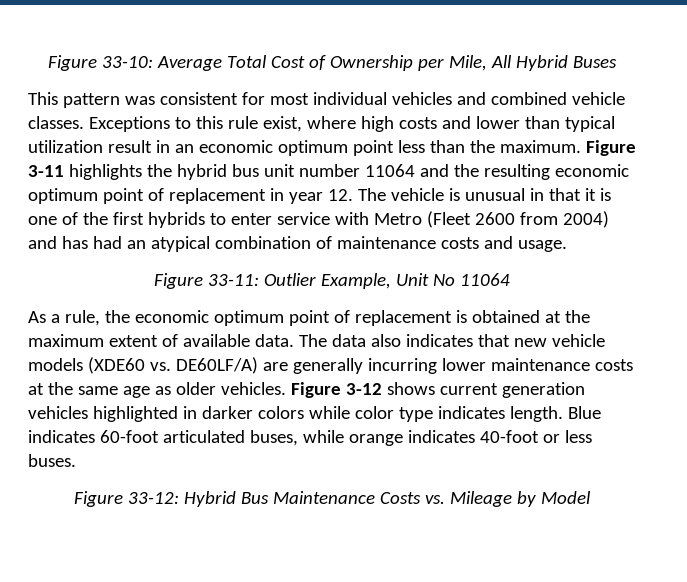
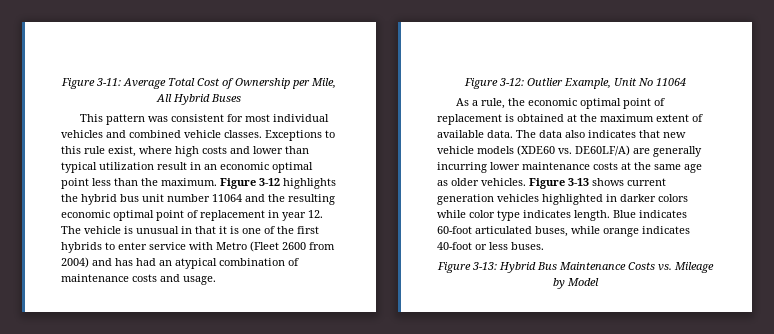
- Figure 33-10: Average Total Cost of Ownership per Mile, All Hybrid Buses
+ Figure 3-11: Average Total Cost of Ownership per Mile, All Hybrid Buses
- Exceptions to this rule exist, where high costs and lower than typical utilization result in an economic optimum point less than the maximum.
+ Exceptions to this rule exist, where high costs and lower than typical utilization result in an economic optimal point less than the maximum.
- Figure 3-11 highlights the hybrid bus unit number 11064 and the resulting economic optimum point of replacement in year 12. The vehicle is unusual in that it is one of the first hybrids to enter service with Metro (Fleet 2600 from 2004) and has had an atypical combination of maintenance costs and usage.
+ Figure 3-12 highlights the hybrid bus unit number 11064 and the resulting economic optimal point of replacement in year 12. The vehicle is unusual in that it is one of the first hybrids to enter service with Metro (Fleet 2600 from 2004) and has had an atypical combination of maintenance costs and usage.
- Figure 33-11: Outlier Example, Unit No 11064
+ Figure 3-12: Outlier Example, Unit No 11064
- As a rule, the economic optimum point of replacement is obtained at the maximum extent of available data.
+ As a rule, the economic optimal point of replacement is obtained at the maximum extent of available data.
- Figure 3-12 shows current generation vehicles highlighted in darker colors while color type indicates length.
+ Figure 3-13 shows current generation vehicles highlighted in darker colors while color type indicates length.
- Figure 33-12: Hybrid Bus Maintenance Costs vs. Mileage by Model
+ Figure 3-13: Hybrid Bus Maintenance Costs vs. Mileage by Model

